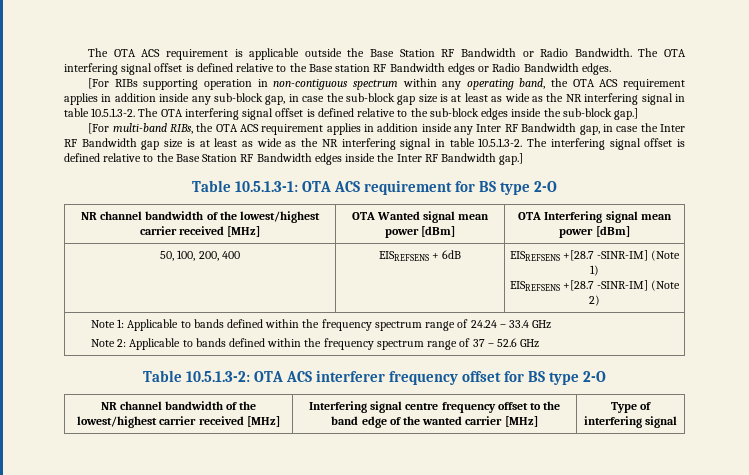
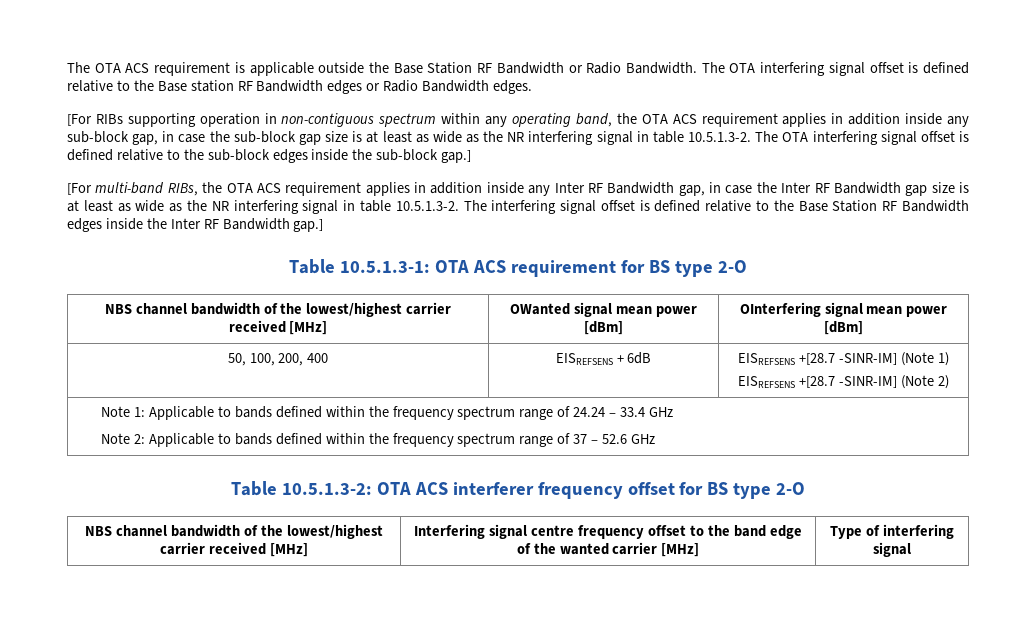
- NR channel bandwidth of the lowest/highest carrier received [MHz] | OTA Wanted signal mean power [dBm] | OTA Interfering signal mean power [dBm]
+ NBS channel bandwidth of the lowest/highest carrier received [MHz] | OWanted signal mean power [dBm] | OInterfering signal mean power [dBm]
- NR channel bandwidth of the lowest/highest carrier received [MHz] | Interfering signal centre frequency offset to the band edge of the wanted carrier [MHz] | Type of interfering signal
+ NBS channel bandwidth of the lowest/highest carrier received [MHz] | Interfering signal centre frequency offset to the band edge of the wanted carrier [MHz] | Type of interfering signal

